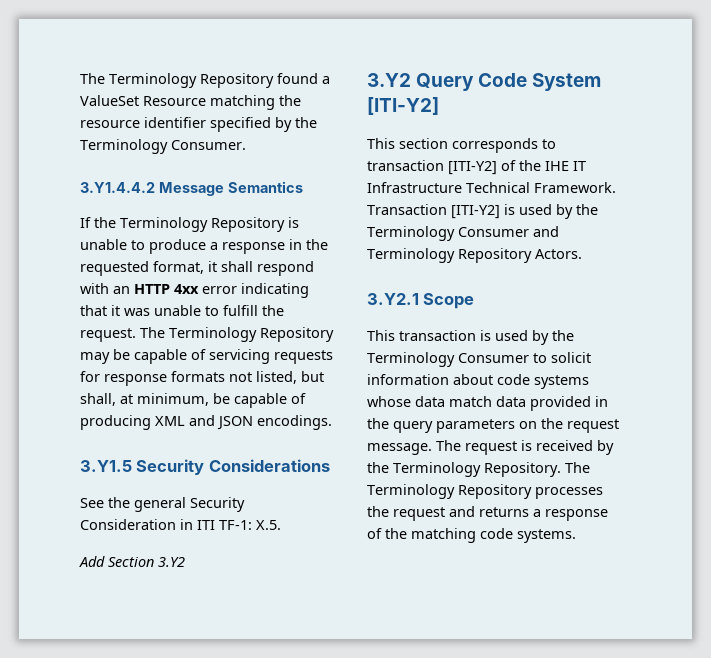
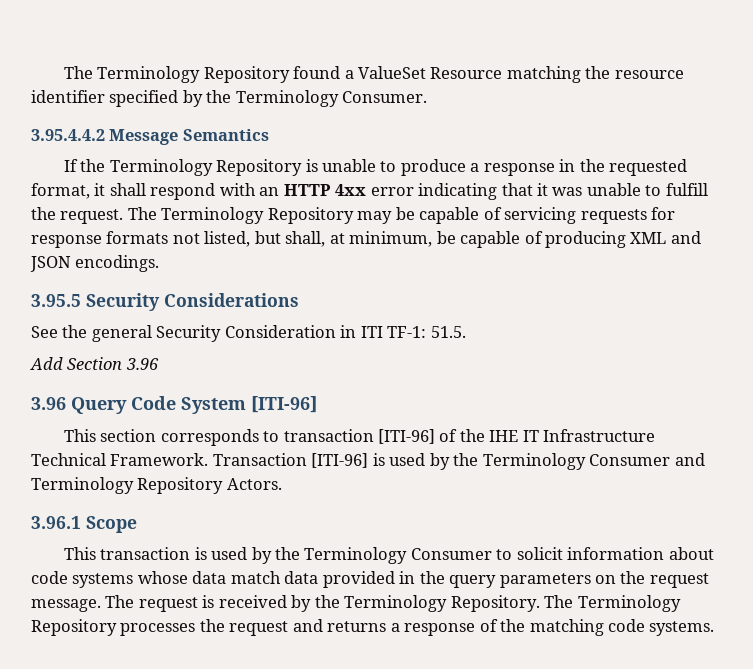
- 3.Y1.4.4.2 Message Semantics
+ 3.95.4.4.2 Message Semantics
- 3.Y1.5 Security Considerations
+ 3.95.5 Security Considerations
- See the general Security Consideration in ITI TF-1: X.5.
+ See the general Security Consideration in ITI TF-1: 51.5.
- Add Section 3.Y2
- 3.Y2 Query Code System [ITI-Y2]
+ Add Section 3.96
+ 3.96 Query Code System [ITI-96]
- This section corresponds to transaction [ITI-Y2] of the IHE IT Infrastructure Technical Framework.
+ This section corresponds to transaction [ITI-96] of the IHE IT Infrastructure Technical Framework.
- Transaction [ITI-Y2] is used by the Terminology Consumer and Terminology Repository Actors.
+ Transaction [ITI-96] is used by the Terminology Consumer and Terminology Repository Actors.
- 3.Y2.1 Scope
+ 3.96.1 Scope

